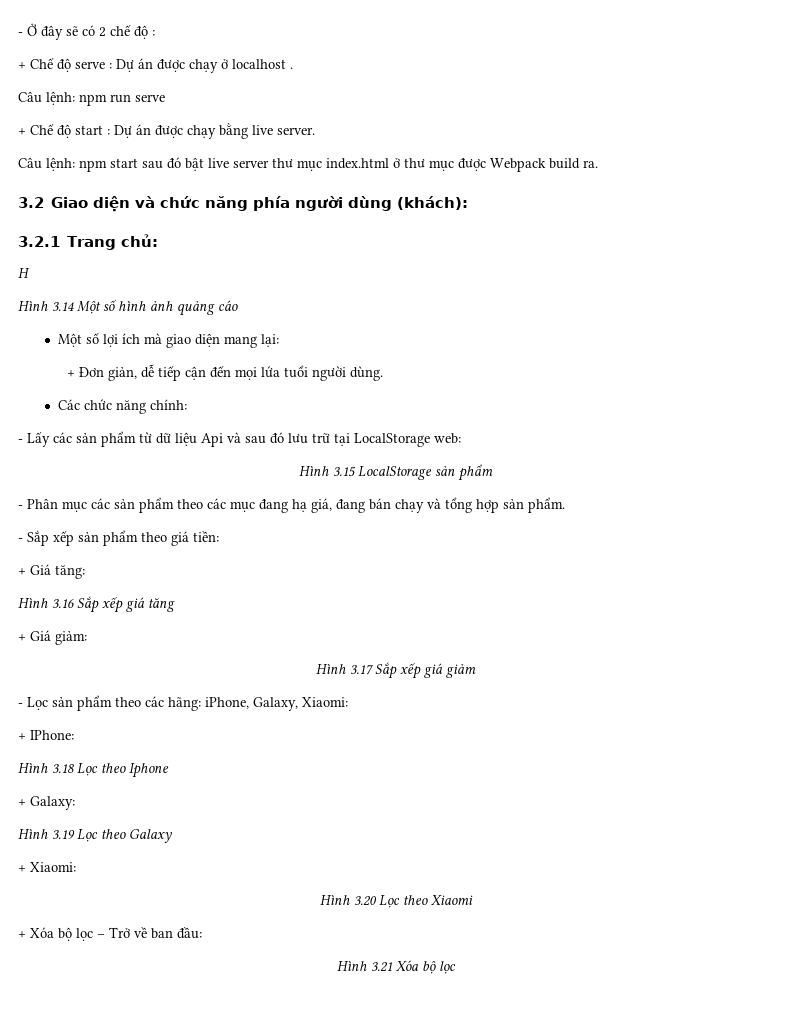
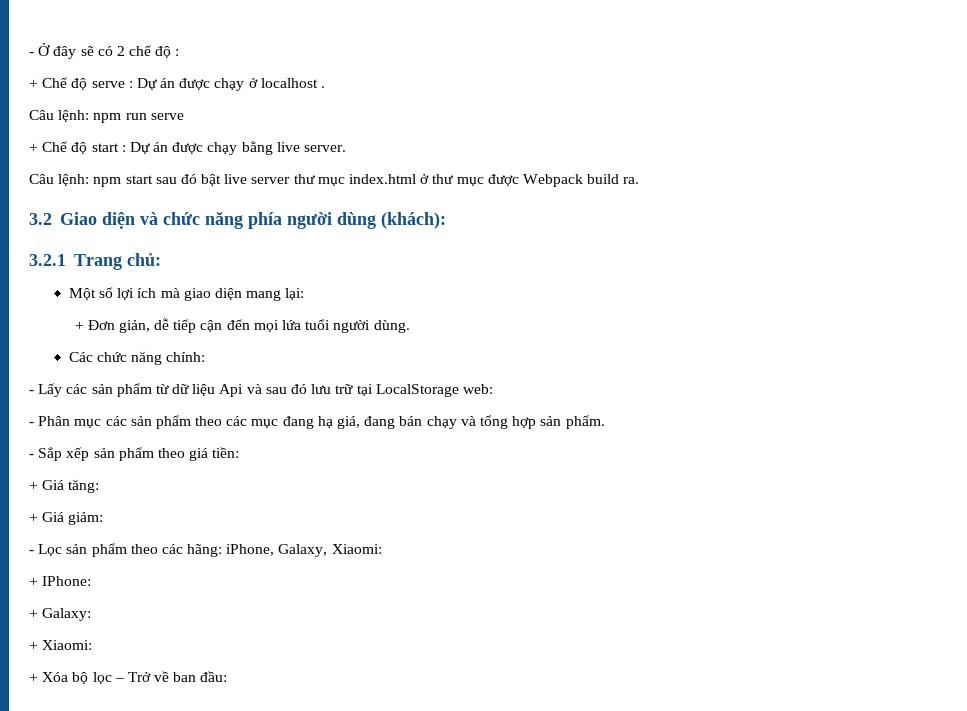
- H
- Hình 3.14 Một số hình ảnh quảng cáo
- Hình 3.15 LocalStorage sản phẩm
- Hình 3.16 Sắp xếp giá tăng
  + Giá giảm:
- Hình 3.17 Sắp xếp giá giảm
- Hình 3.18 Lọc theo Iphone
  + Galaxy:
- Hình 3.19 Lọc theo Galaxy
  + Xiaomi:
- Hình 3.20 Lọc theo Xiaomi
- Hình 3.21 Xóa bộ lọc

